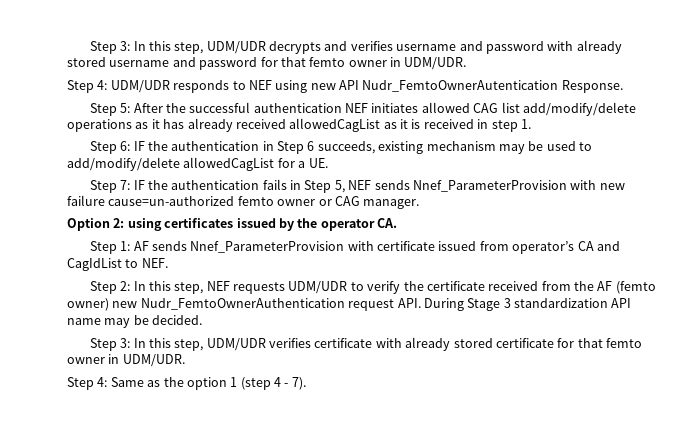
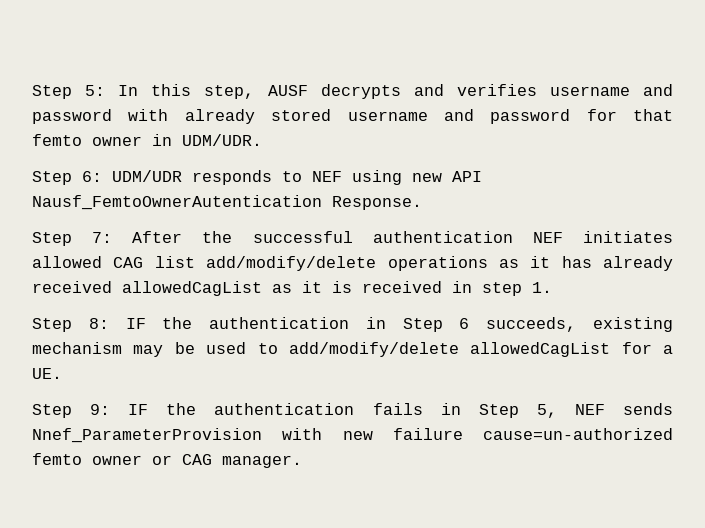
- Step 3: In this step, UDM/UDR decrypts and verifies username and password with already stored username and password for that femto owner in UDM/UDR.
+ Step 5: In this step, AUSF decrypts and verifies username and password with already stored username and password for that femto owner in UDM/UDR.
- Step 4: UDM/UDR responds to NEF using new API Nudr_FemtoOwnerAutentication Response.
+ Step 6: UDM/UDR responds to NEF using new API Nausf_FemtoOwnerAutentication Response.
- Step 5: After the successful authentication NEF initiates allowed CAG list add/modify/delete operations as it has already received allowedCagList as it is received in step 1.
+ Step 7: After the successful authentication NEF initiates allowed CAG list add/modify/delete operations as it has already received allowedCagList as it is received in step 1.
- Step 6: IF the authentication in Step 6 succeeds, existing mechanism may be used to add/modify/delete allowedCagList for a UE.
+ Step 8: IF the authentication in Step 6 succeeds, existing mechanism may be used to add/modify/delete allowedCagList for a UE.
- Step 7: IF the authentication fails in Step 5, NEF sends Nnef_ParameterProvision with new failure cause=un-authorized femto owner or CAG manager.
+ Step 9: IF the authentication fails in Step 5, NEF sends Nnef_ParameterProvision with new failure cause=un-authorized femto owner or CAG manager.
- Option 2: using certificates issued by the operator CA.
- Step 1: AF sends Nnef_ParameterProvision with certificate issued from operator’s CA and CagIdList to NEF.
- Step 2: In this step, NEF requests UDM/UDR to verify the certificate received from the AF (femto owner) new Nudr_FemtoOwnerAuthentication request API. During Stage 3 standardization API name may be decided.
- Step 3: In this step, UDM/UDR verifies certificate with already stored certificate for that femto owner in UDM/UDR.
- Step 4: Same as the option 1 (step 4 - 7).

